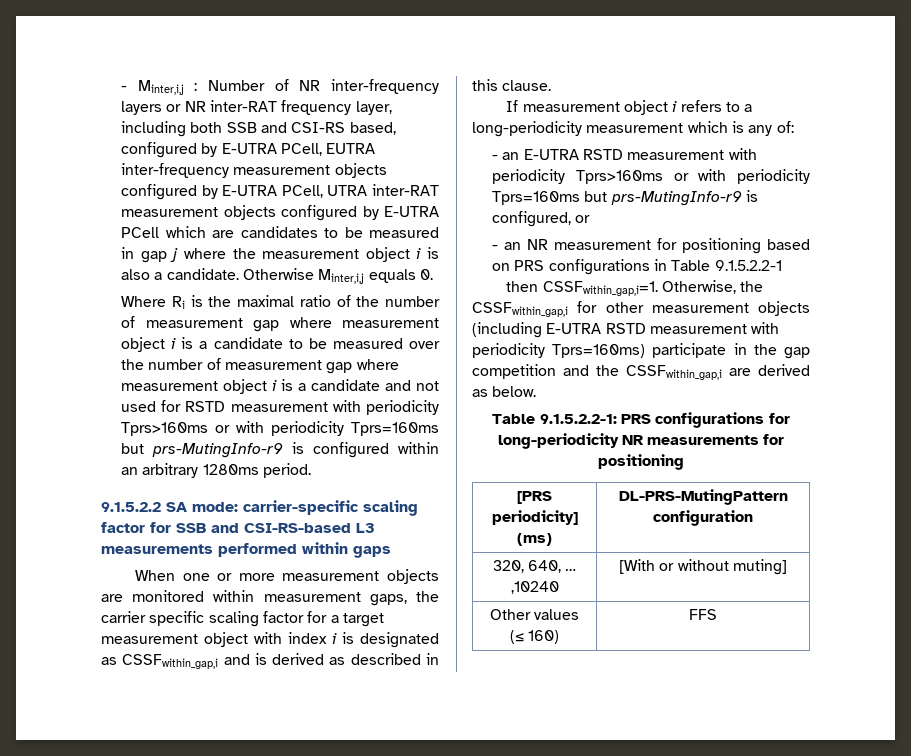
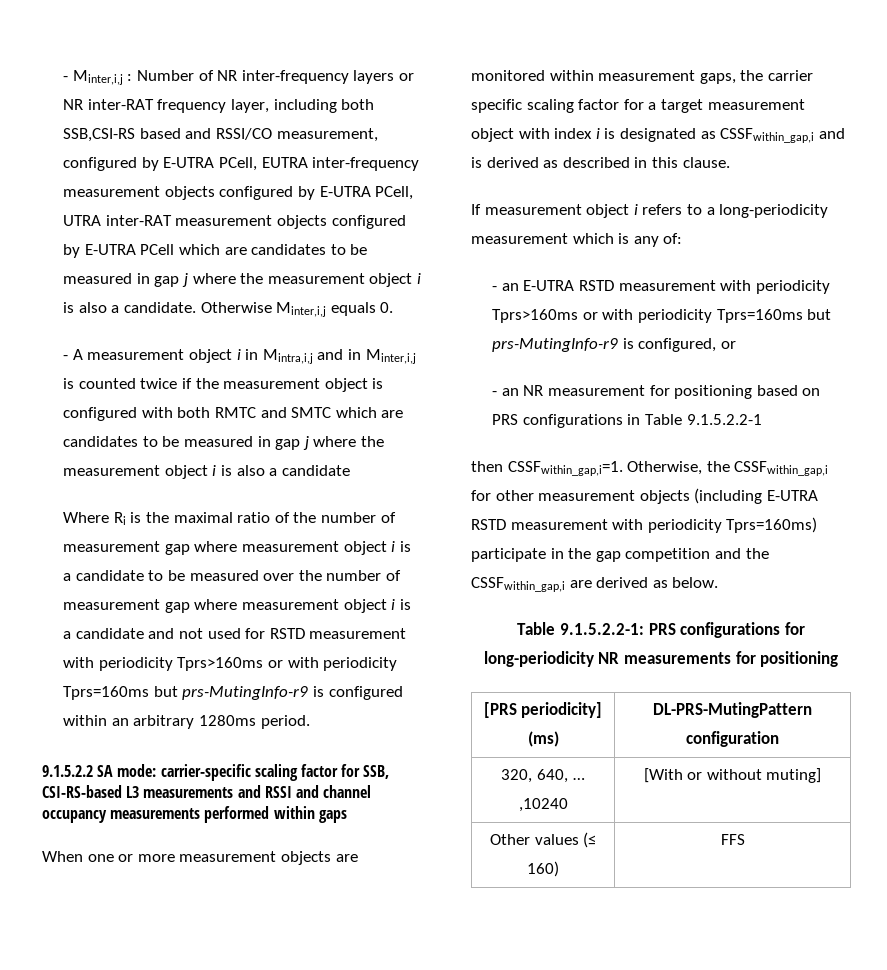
- - Minter,i,j : Number of NR inter-frequency layers or NR inter-RAT frequency layer, including both SSB and CSI-RS based, configured by E-UTRA PCell, EUTRA inter-frequency measurement objects configured by E-UTRA PCell, UTRA inter-RAT measurement objects configured by E-UTRA PCell which are candidates to be measured in gap j where the measurement object i is also a candidate.
+ - Minter,i,j : Number of NR inter-frequency layers or NR inter-RAT frequency layer, including both SSB,CSI-RS based and RSSI/CO measurement, configured by E-UTRA PCell, EUTRA inter-frequency measurement objects configured by E-UTRA PCell, UTRA inter-RAT measurement objects configured by E-UTRA PCell which are candidates to be measured in gap j where the measurement object i is also a candidate.
+ - A measurement object i in Mintra,i,j and in Minter,i,j is counted twice if the measurement object is configured with both RMTC and SMTC which are candidates to be measured in gap j where the measurement object i is also a candidate
- 9.1.5.2.2 SA mode: carrier-specific scaling factor for SSB and CSI-RS-based L3 measurements performed within gaps
+ 9.1.5.2.2 SA mode: carrier-specific scaling factor for SSB, CSI-RS-based L3 measurements and RSSI and channel occupancy measurements performed within gaps

